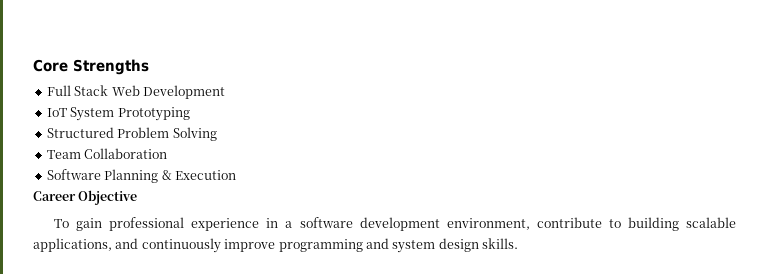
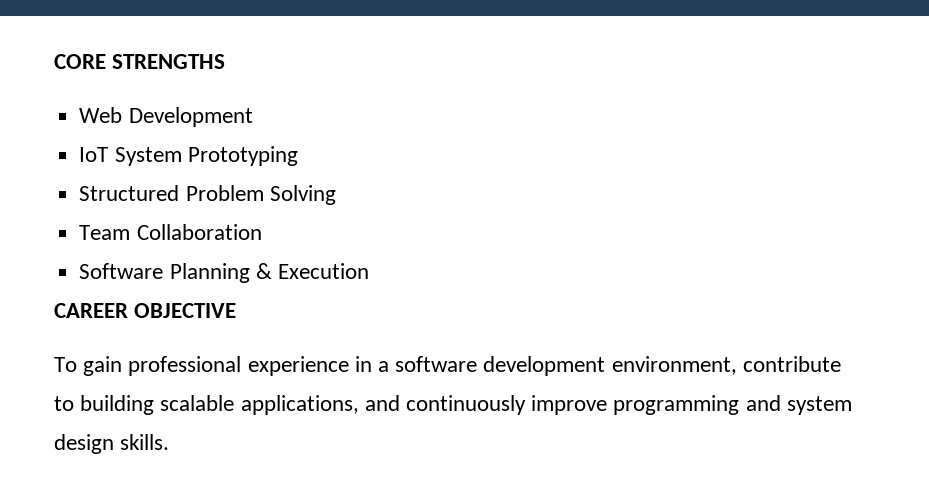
- Core Strengths
- Full Stack Web Development
+ CORE STRENGTHS
+ Web Development
- Career Objective
+ CAREER OBJECTIVE

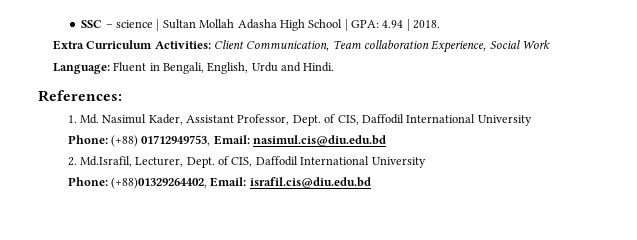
- CORE STRENGTHS
- Web Development
- IoT System Prototyping
- Structured Problem Solving
- Team Collaboration
- Software Planning & Execution
- CAREER OBJECTIVE
- To gain professional experience in a software development environment, contribute to building scalable applications, and continuously improve programming and system design skills.
+ SSC – science | Sultan Mollah Adasha High School | GPA: 4.94 | 2018.
+ Extra Curriculum Activities: Client Communication, Team collaboration Experience, Social Work
+ Language: Fluent in Bengali, English, Urdu and Hindi.
+ References:
+ 1. Md. Nasimul Kader, Assistant Professor, Dept. of CIS, Daffodil International University
+ Phone: (+88) 01712949753, Email: nasimul.cis@diu.edu.bd
+ 2. Md.Israfil, Lecturer, Dept. of CIS, Daffodil International University
+ Phone: (+88)01329264402, Email: israfil.cis@diu.edu.bd

